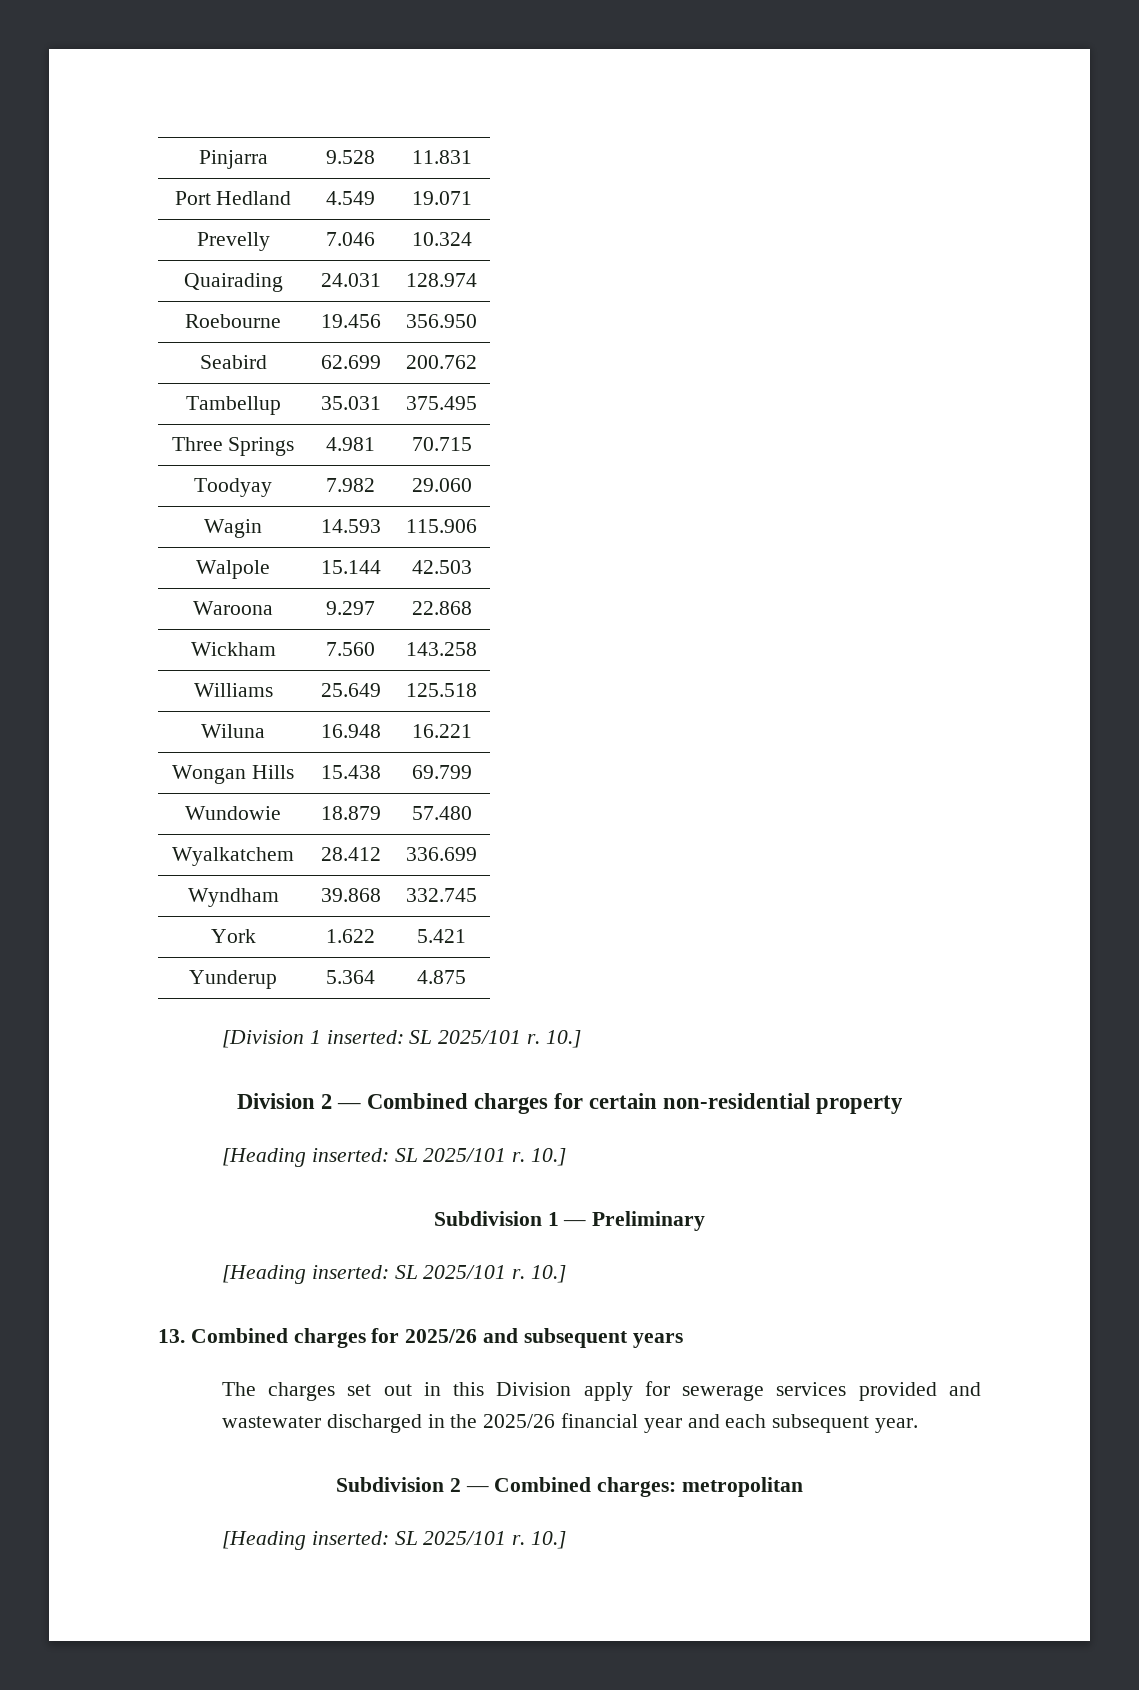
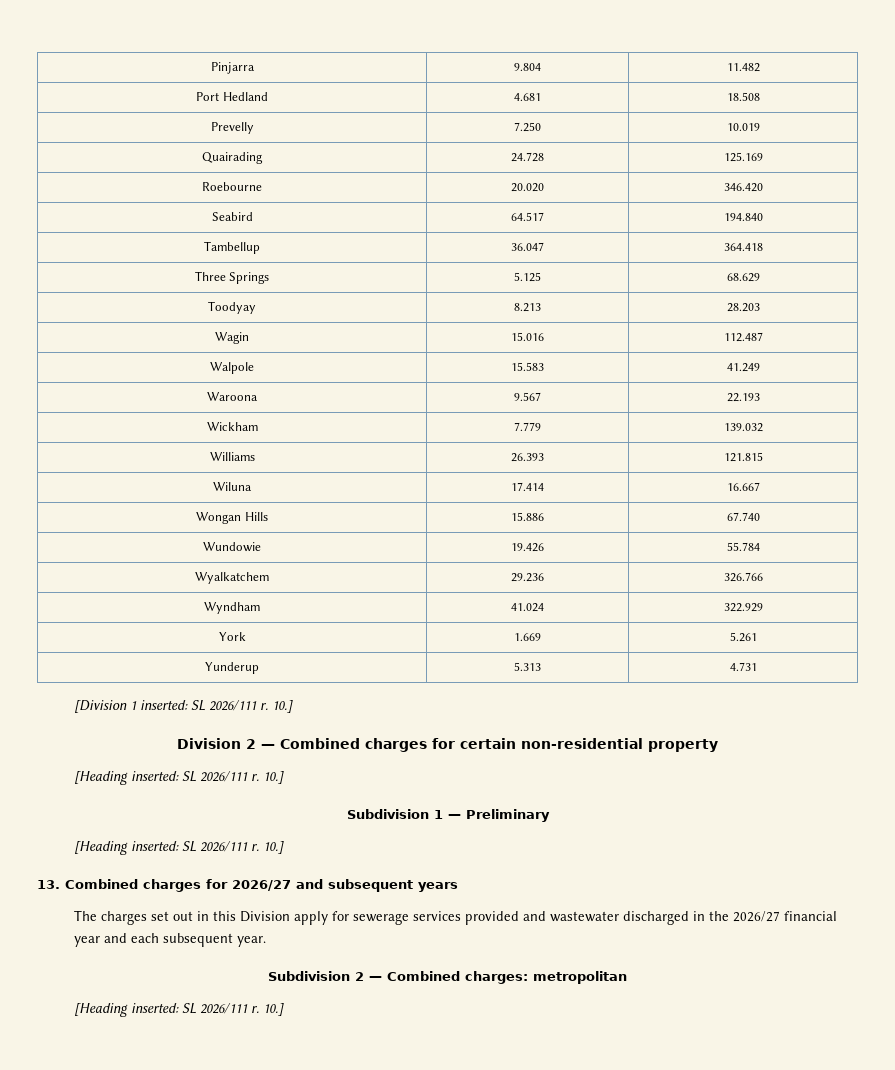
- Pinjarra | 9.528 | 11.831
+ Pinjarra | 9.804 | 11.482
- Port Hedland | 4.549 | 19.071
+ Port Hedland | 4.681 | 18.508
- Prevelly | 7.046 | 10.324
+ Prevelly | 7.250 | 10.019
- Quairading | 24.031 | 128.974
+ Quairading | 24.728 | 125.169
- Roebourne | 19.456 | 356.950
+ Roebourne | 20.020 | 346.420
- Seabird | 62.699 | 200.762
+ Seabird | 64.517 | 194.840
- Tambellup | 35.031 | 375.495
+ Tambellup | 36.047 | 364.418
- Three Springs | 4.981 | 70.715
+ Three Springs | 5.125 | 68.629
- Toodyay | 7.982 | 29.060
+ Toodyay | 8.213 | 28.203
- Wagin | 14.593 | 115.906
+ Wagin | 15.016 | 112.487
- Walpole | 15.144 | 42.503
+ Walpole | 15.583 | 41.249
- Waroona | 9.297 | 22.868
+ Waroona | 9.567 | 22.193
- Wickham | 7.560 | 143.258
+ Wickham | 7.779 | 139.032
- Williams | 25.649 | 125.518
+ Williams | 26.393 | 121.815
- Wiluna | 16.948 | 16.221
+ Wiluna | 17.414 | 16.667
- Wongan Hills | 15.438 | 69.799
+ Wongan Hills | 15.886 | 67.740
- Wundowie | 18.879 | 57.480
+ Wundowie | 19.426 | 55.784
- Wyalkatchem | 28.412 | 336.699
+ Wyalkatchem | 29.236 | 326.766
- Wyndham | 39.868 | 332.745
+ Wyndham | 41.024 | 322.929
- York | 1.622 | 5.421
+ York | 1.669 | 5.261
- Yunderup | 5.364 | 4.875
+ Yunderup | 5.313 | 4.731
- [Division 1 inserted: SL 2025/101 r.
+ [Division 1 inserted: SL 2026/111 r.
  Division 2 — Combined charges for certain non-residential property
- [Heading inserted: SL 2025/101 r.
+ [Heading inserted: SL 2026/111 r.
  Subdivision 1 — Preliminary
- [Heading inserted: SL 2025/101 r.
+ [Heading inserted: SL 2026/111 r.
- 13. Combined charges for 2025/26 and subsequent years
+ 13. Combined charges for 2026/27 and subsequent years
- The charges set out in this Division apply for sewerage services provided and wastewater discharged in the 2025/26 financial year and each subsequent year.
+ The charges set out in this Division apply for sewerage services provided and wastewater discharged in the 2026/27 financial year and each subsequent year.
  Subdivision 2 — Combined charges: metropolitan
- [Heading inserted: SL 2025/101 r.
+ [Heading inserted: SL 2026/111 r.

